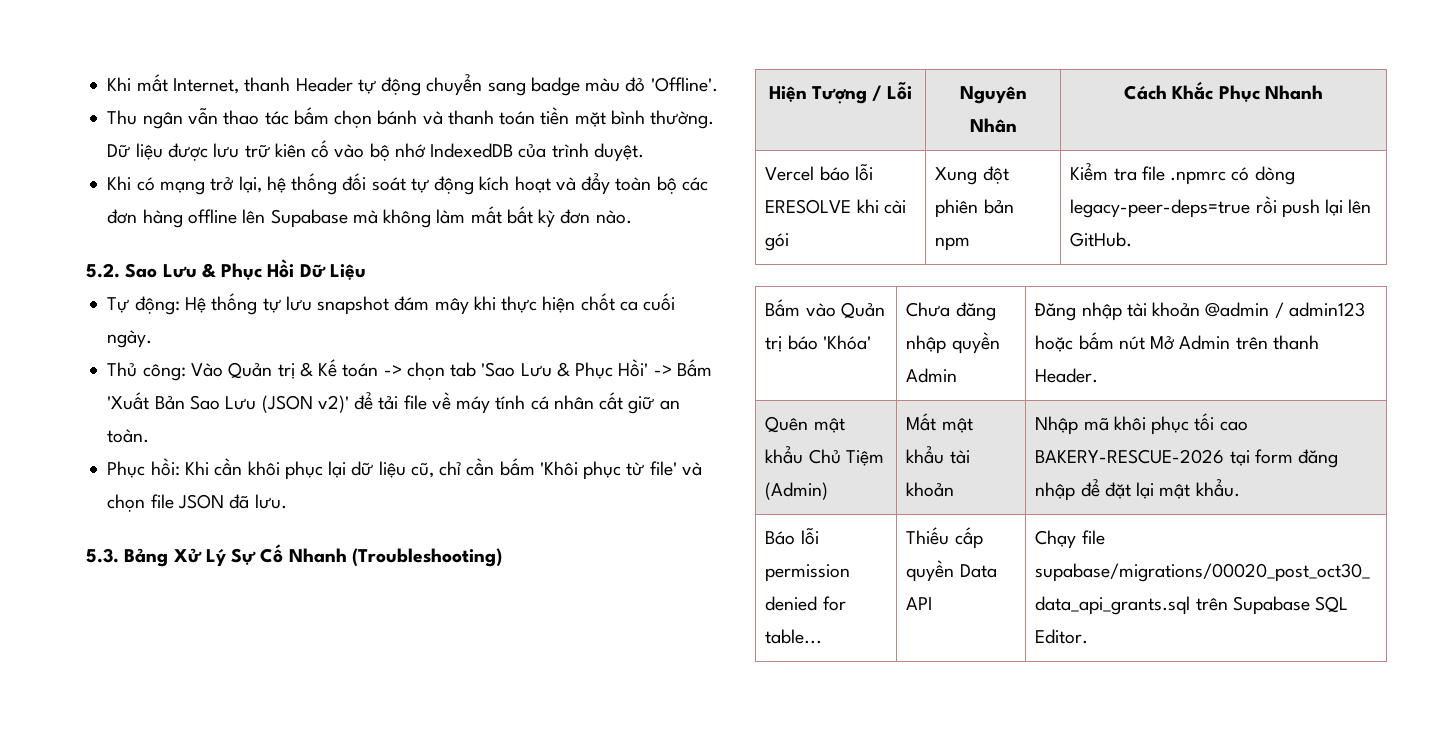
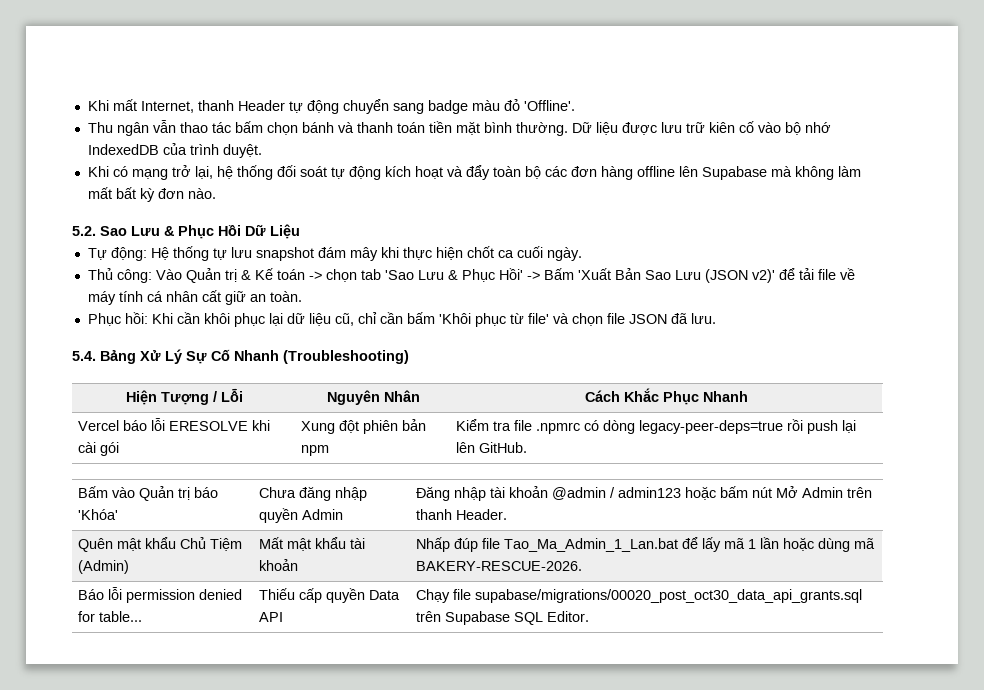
- 5.3. Bảng Xử Lý Sự Cố Nhanh (Troubleshooting)
+ 5.4. Bảng Xử Lý Sự Cố Nhanh (Troubleshooting)
- Quên mật khẩu Chủ Tiệm (Admin) | Mất mật khẩu tài khoản | Nhập mã khôi phục tối cao BAKERY-RESCUE-2026 tại form đăng nhập để đặt lại mật khẩu.
+ Quên mật khẩu Chủ Tiệm (Admin) | Mất mật khẩu tài khoản | Nhấp đúp file Tao_Ma_Admin_1_Lan.bat để lấy mã 1 lần hoặc dùng mã BAKERY-RESCUE-2026.

